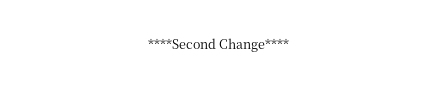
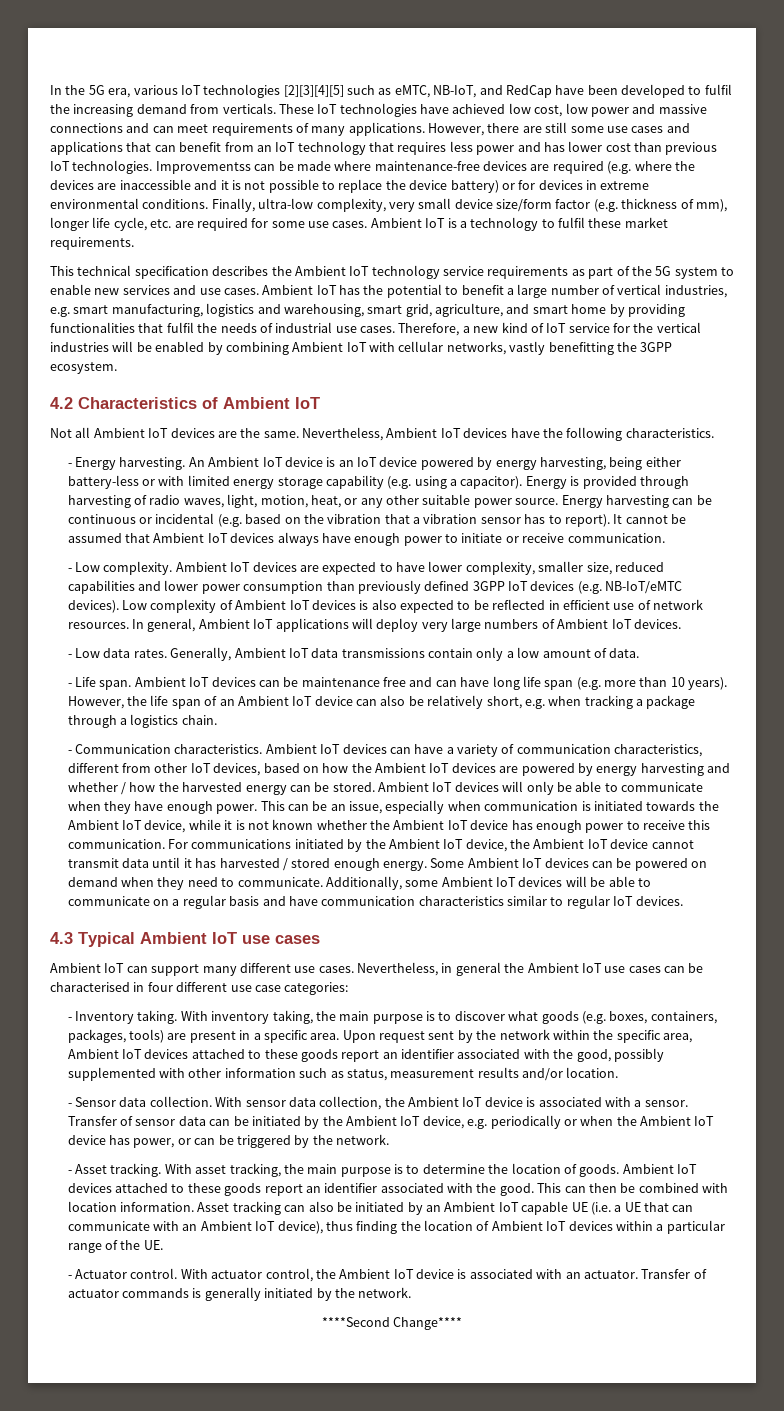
+ In the 5G era, various IoT technologies [2][3][4][5] such as eMTC, NB-IoT, and RedCap have been developed to fulfil the increasing demand from verticals. These IoT technologies have achieved low cost, low power and massive connections and can meet requirements of many applications. However, there are still some use cases and applications that can benefit from an IoT technology that requires less power and has lower cost than previous IoT technologies. Improvementss can be made where maintenance-free devices are required (e.g. where the devices are inaccessible and it is not possible to replace the device battery) or for devices in extreme environmental conditions. Finally, ultra-low complexity, very small device size/form factor (e.g. thickness of mm), longer life cycle, etc. are required for some use cases. Ambient IoT is a technology to fulfil these market requirements.
+ This technical specification describes the Ambient IoT technology service requirements as part of the 5G system to enable new services and use cases. Ambient IoT has the potential to benefit a large number of vertical industries, e.g. smart manufacturing, logistics and warehousing, smart grid, agriculture, and smart home by providing functionalities that fulfil the needs of industrial use cases. Therefore, a new kind of IoT service for the vertical industries will be enabled by combining Ambient IoT with cellular networks, vastly benefitting the 3GPP ecosystem.
+ 4.2 Characteristics of Ambient IoT
+ Not all Ambient IoT devices are the same. Nevertheless, Ambient IoT devices have the following characteristics.
+ - Energy harvesting. An Ambient IoT device is an IoT device powered by energy harvesting, being either battery-less or with limited energy storage capability (e.g. using a capacitor). Energy is provided through harvesting of radio waves, light, motion, heat, or any other suitable power source. Energy harvesting can be continuous or incidental (e.g. based on the vibration that a vibration sensor has to report). It cannot be assumed that Ambient IoT devices always have enough power to initiate or receive communication.
+ - Low complexity. Ambient IoT devices are expected to have lower complexity, smaller size, reduced capabilities and lower power consumption than previously defined 3GPP IoT devices (e.g. NB-IoT/eMTC devices). Low complexity of Ambient IoT devices is also expected to be reflected in efficient use of network resources. In general, Ambient IoT applications will deploy very large numbers of Ambient IoT devices.
+ - Low data rates. Generally, Ambient IoT data transmissions contain only a low amount of data.
+ - Life span. Ambient IoT devices can be maintenance free and can have long life span (e.g. more than 10 years). However, the life span of an Ambient IoT device can also be relatively short, e.g. when tracking a package through a logistics chain.
+ - Communication characteristics. Ambient IoT devices can have a variety of communication characteristics, different from other IoT devices, based on how the Ambient IoT devices are powered by energy harvesting and whether / how the harvested energy can be stored. Ambient IoT devices will only be able to communicate when they have enough power. This can be an issue, especially when communication is initiated towards the Ambient IoT device, while it is not known whether the Ambient IoT device has enough power to receive this communication. For communications initiated by the Ambient IoT device, the Ambient IoT device cannot transmit data until it has harvested / stored enough energy. Some Ambient IoT devices can be powered on demand when they need to communicate. Additionally, some Ambient IoT devices will be able to communicate on a regular basis and have communication characteristics similar to regular IoT devices.
+ 4.3 Typical Ambient IoT use cases
+ Ambient IoT can support many different use cases. Nevertheless, in general the Ambient IoT use cases can be characterised in four different use case categories:
+ - Inventory taking. With inventory taking, the main purpose is to discover what goods (e.g. boxes, containers, packages, tools) are present in a specific area. Upon request sent by the network within the specific area, Ambient IoT devices attached to these goods report an identifier associated with the good, possibly supplemented with other information such as status, measurement results and/or location.
+ - Sensor data collection. With sensor data collection, the Ambient IoT device is associated with a sensor. Transfer of sensor data can be initiated by the Ambient IoT device, e.g. periodically or when the Ambient IoT device has power, or can be triggered by the network.
+ - Asset tracking. With asset tracking, the main purpose is to determine the location of goods. Ambient IoT devices attached to these goods report an identifier associated with the good. This can then be combined with location information. Asset tracking can also be initiated by an Ambient IoT capable UE (i.e. a UE that can communicate with an Ambient IoT device), thus finding the location of Ambient IoT devices within a particular range of the UE.
+ - Actuator control. With actuator control, the Ambient IoT device is associated with an actuator. Transfer of actuator commands is generally initiated by the network.

